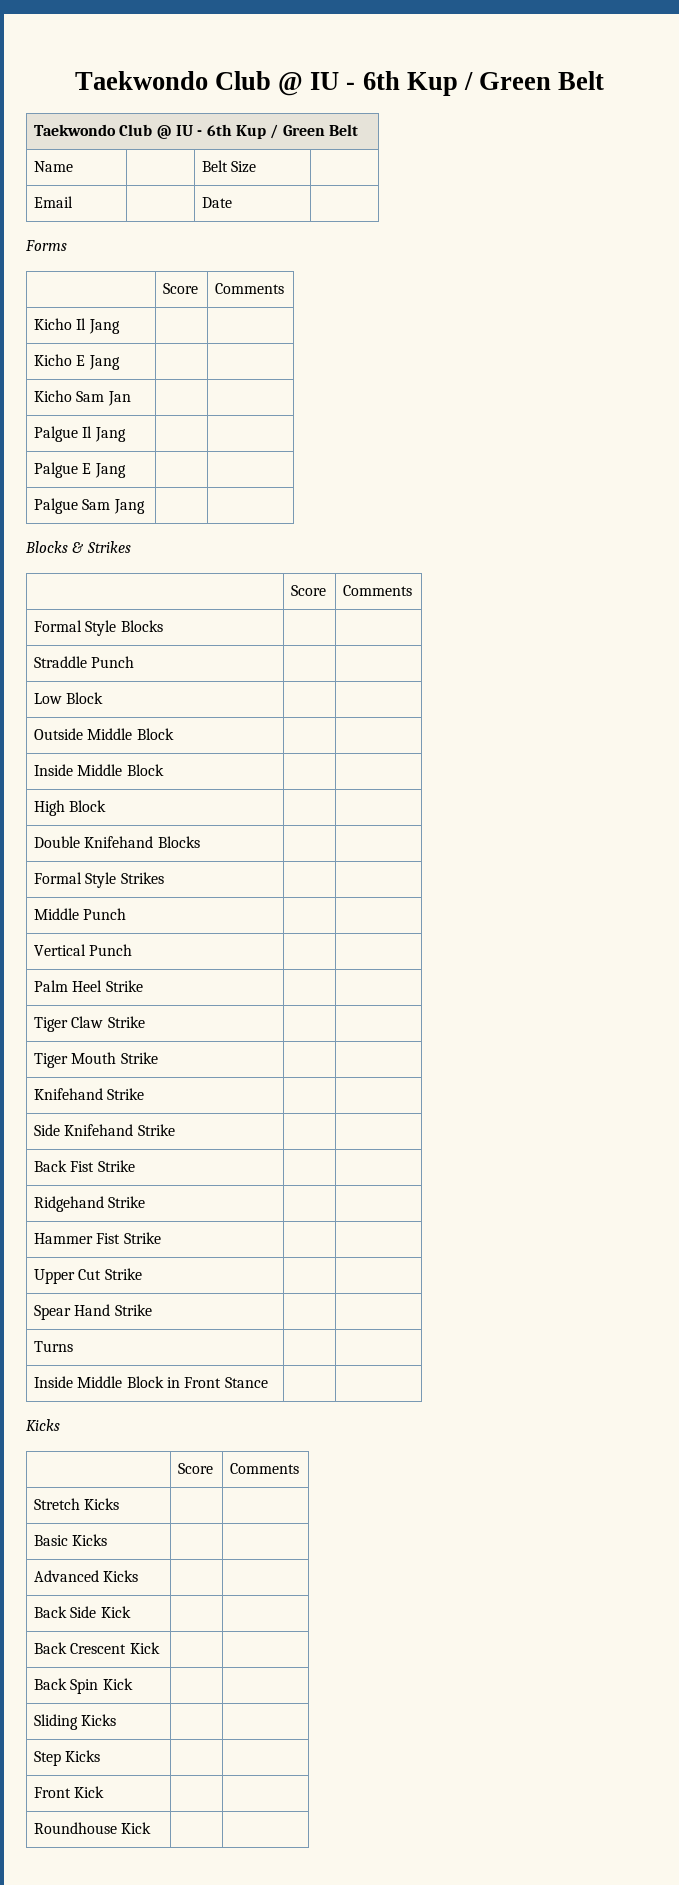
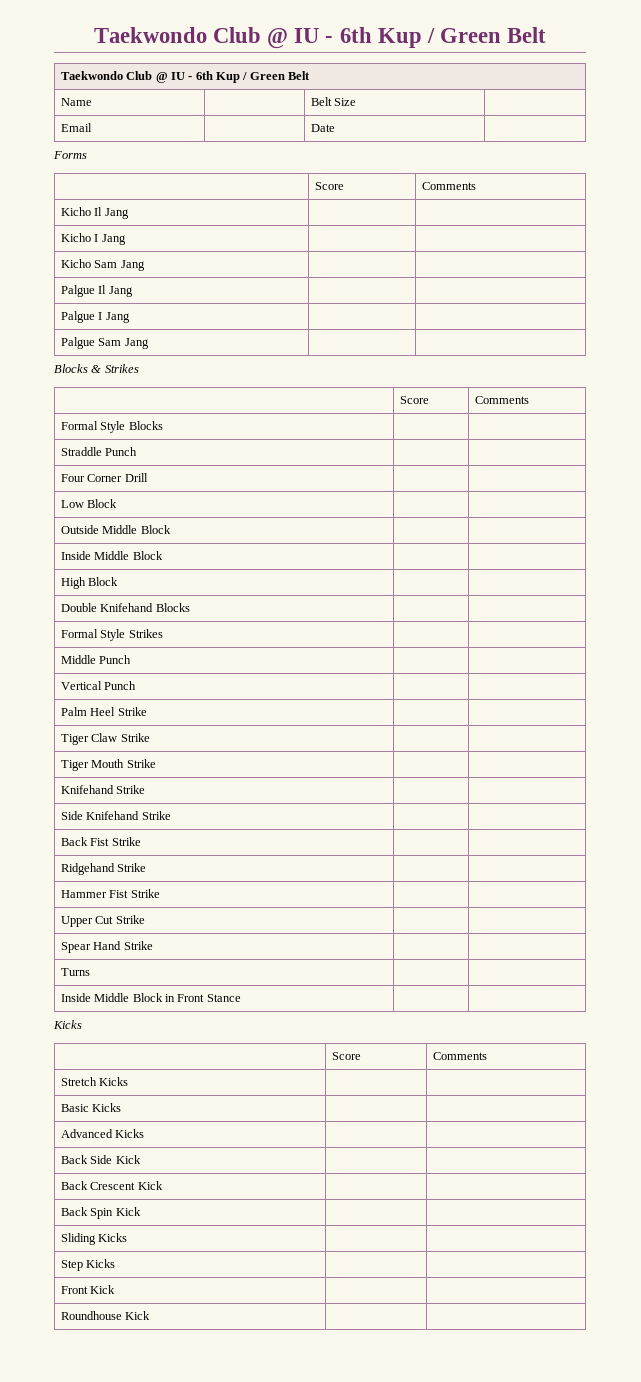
- Kicho E Jang | |
+ Kicho I Jang | |
- Kicho Sam Jan | |
+ Kicho Sam Jang | |
- Palgue E Jang | |
+ Palgue I Jang | |
+ Four Corner Drill | |

